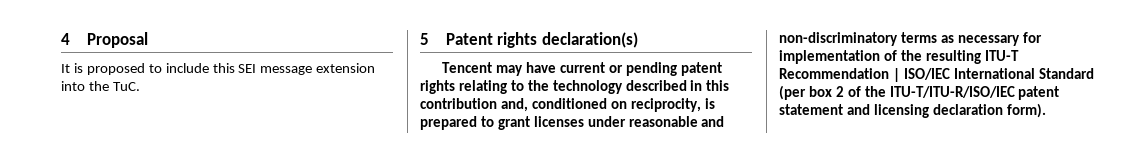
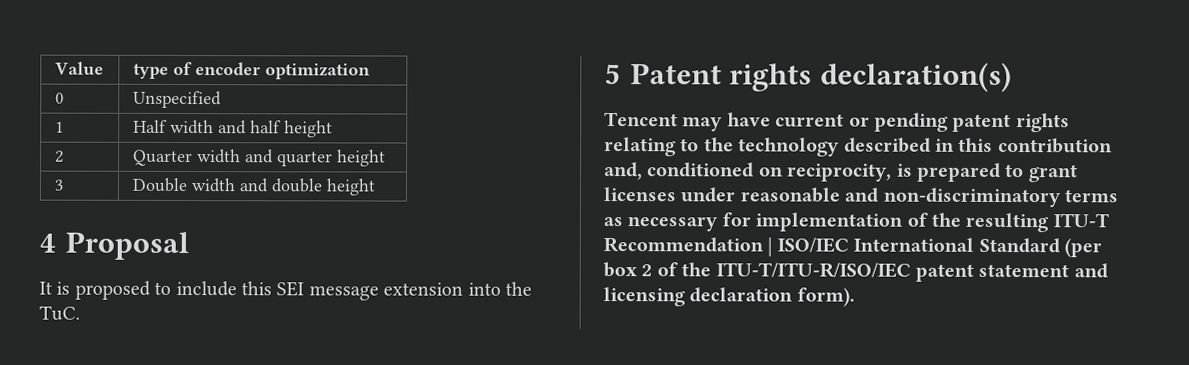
+ Value | type of encoder optimization
+ 0 | Unspecified
+ 1 | Half width and half height
+ 2 | Quarter width and quarter height
+ 3 | Double width and double height

